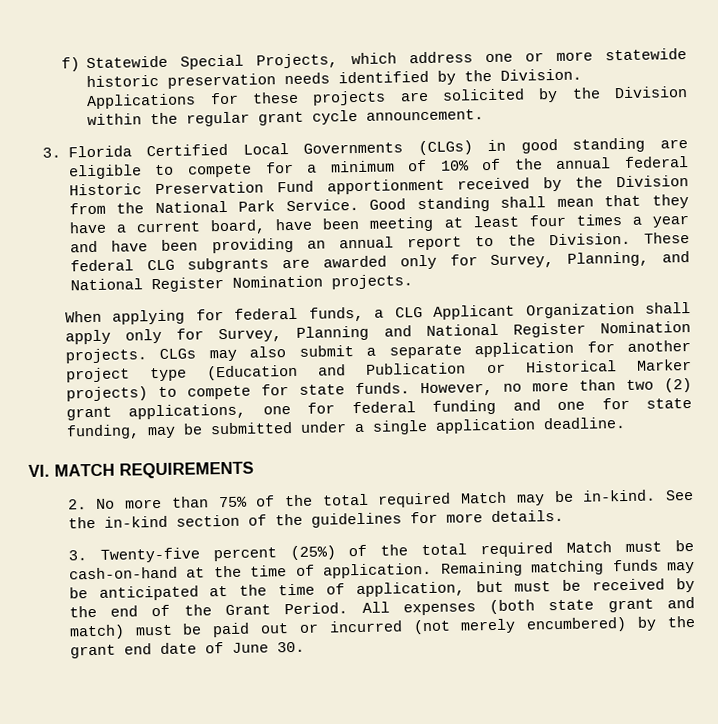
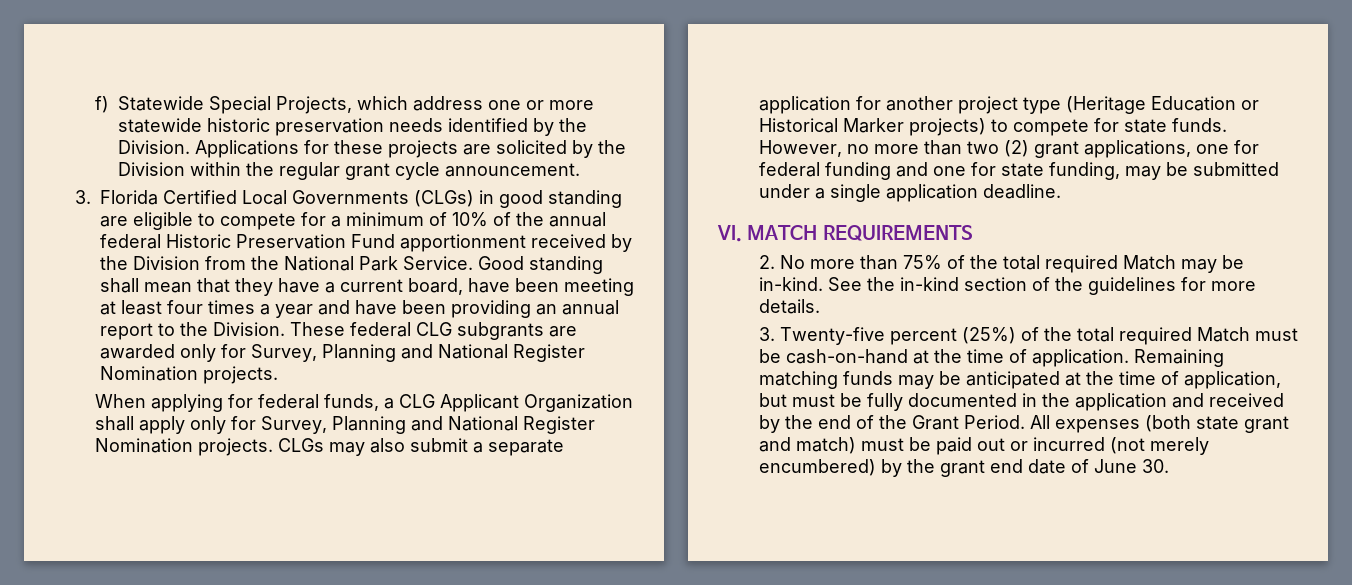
- These federal CLG subgrants are awarded only for Survey, Planning, and National Register Nomination projects.
+ These federal CLG subgrants are awarded only for Survey, Planning and National Register Nomination projects.
- CLGs may also submit a separate application for another project type (Education and Publication or Historical Marker projects) to compete for state funds.
+ CLGs may also submit a separate application for another project type (Heritage Education or Historical Marker projects) to compete for state funds.
- Remaining matching funds may be anticipated at the time of application, but must be received by the end of the Grant Period.
+ Remaining matching funds may be anticipated at the time of application, but must be fully documented in the application and received by the end of the Grant Period.

